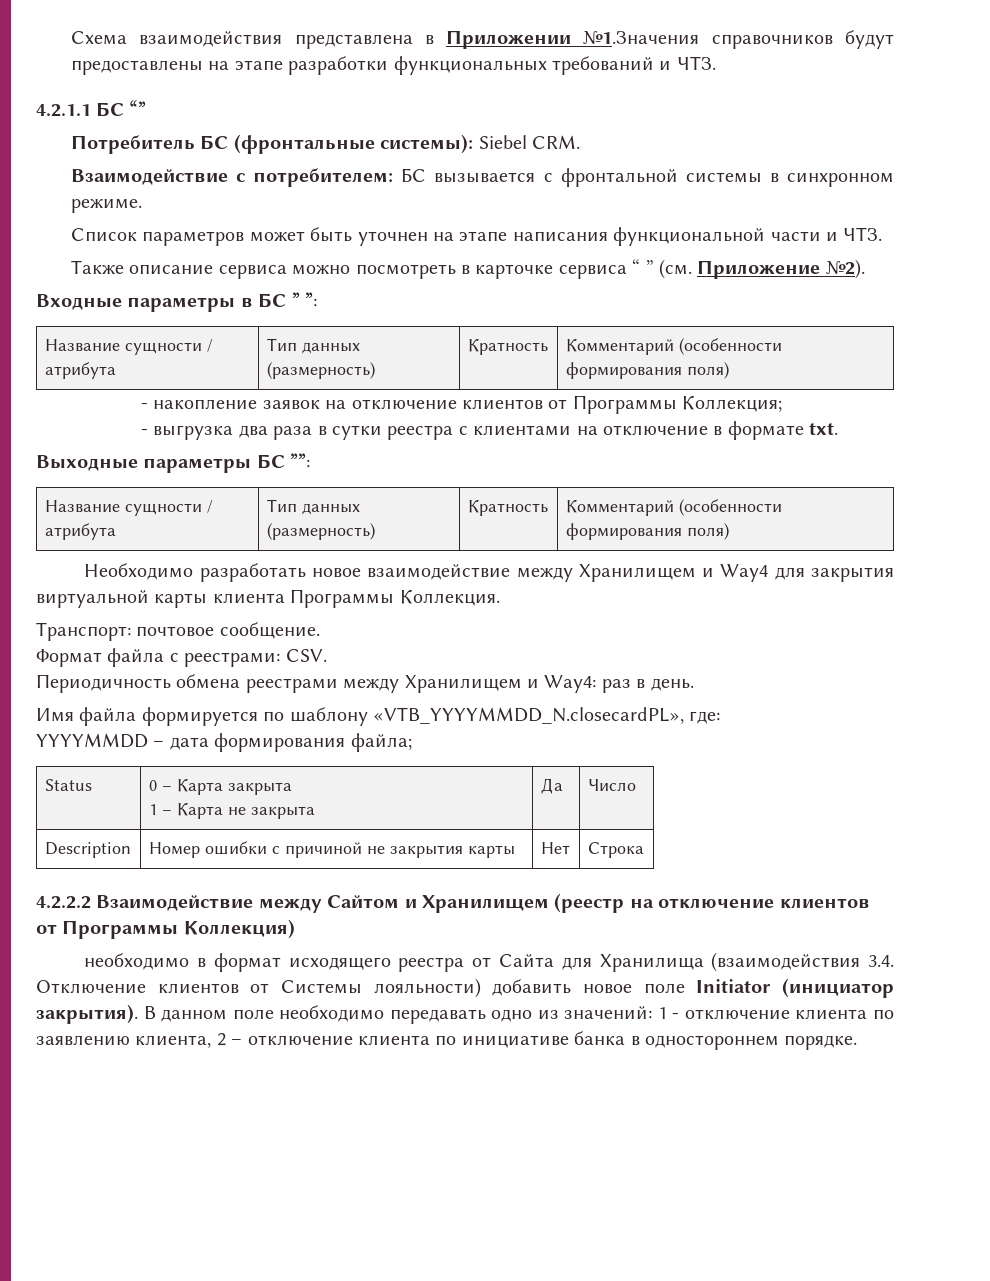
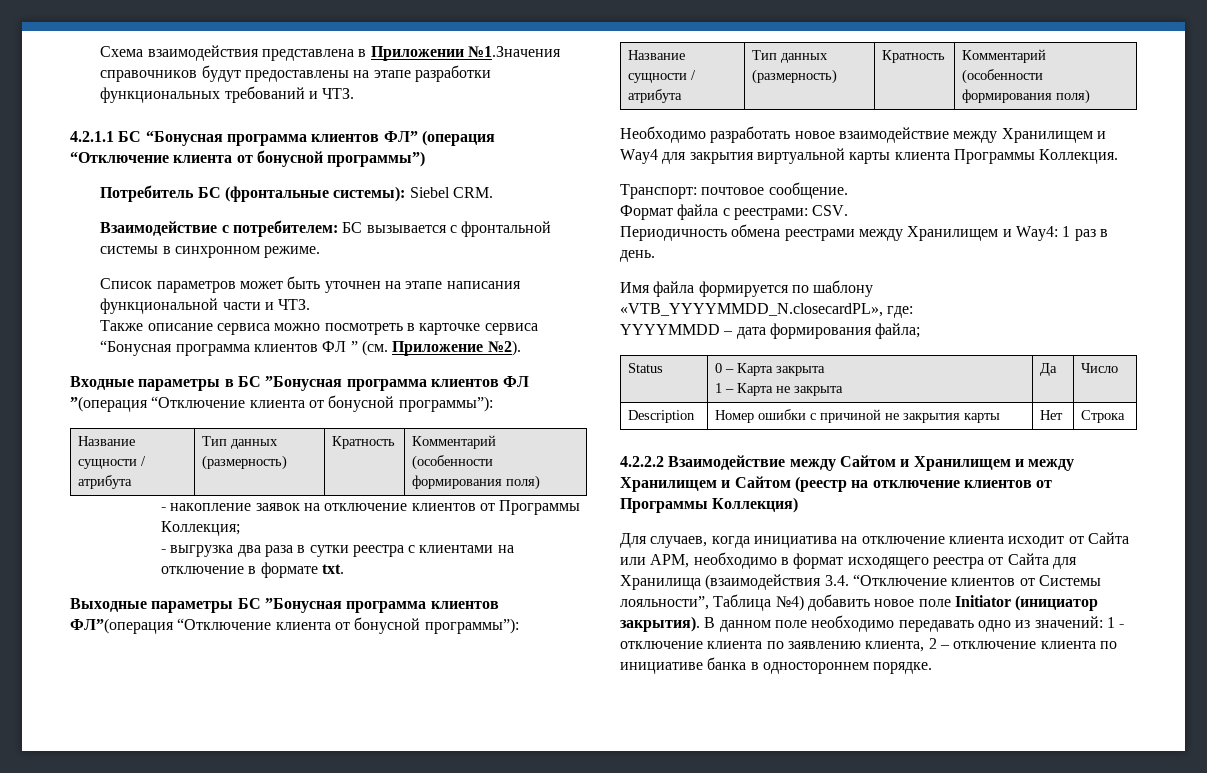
- 4.2.1.1 БС “”
+ 4.2.1.1 БС “Бонусная программа клиентов ФЛ” (операция “Отключение клиента от бонусной программы”)
- Также описание сервиса можно посмотреть в карточке сервиса “ ” (см. Приложение №2).
+ Также описание сервиса можно посмотреть в карточке сервиса “Бонусная программа клиентов ФЛ ” (см. Приложение №2).
- Входные параметры в БС ” ”:
+ Входные параметры в БС ”Бонусная программа клиентов ФЛ ”(операция “Отключение клиента от бонусной программы”):
- Выходные параметры БС ””:
+ Выходные параметры БС ”Бонусная программа клиентов ФЛ”(операция “Отключение клиента от бонусной программы”):
- Периодичность обмена реестрами между Хранилищем и Way4: раз в день.
+ Периодичность обмена реестрами между Хранилищем и Way4: 1 раз в день.
- 4.2.2.2 Взаимодействие между Сайтом и Хранилищем (реестр на отключение клиентов от Программы Коллекция)
+ 4.2.2.2 Взаимодействие между Сайтом и Хранилищем и между Хранилищем и Сайтом (реестр на отключение клиентов от Программы Коллекция)
- необходимо в формат исходящего реестра от Сайта для Хранилища (взаимодействия 3.4. Отключение клиентов от Системы лояльности) добавить новое поле Initiator (инициатор закрытия).
+ Для случаев, когда инициатива на отключение клиента исходит от Сайта или АРМ, необходимо в формат исходящего реестра от Сайта для Хранилища (взаимодействия 3.4. “Отключение клиентов от Системы лояльности”, Таблица №4) добавить новое поле Initiator (инициатор закрытия).

